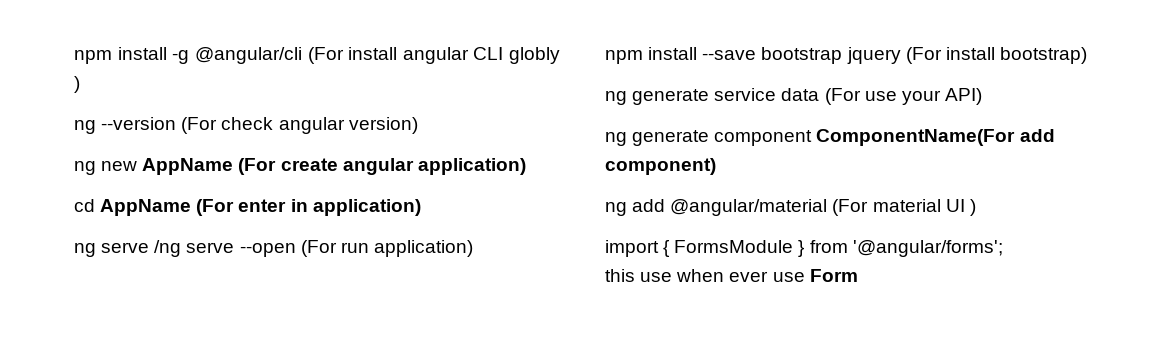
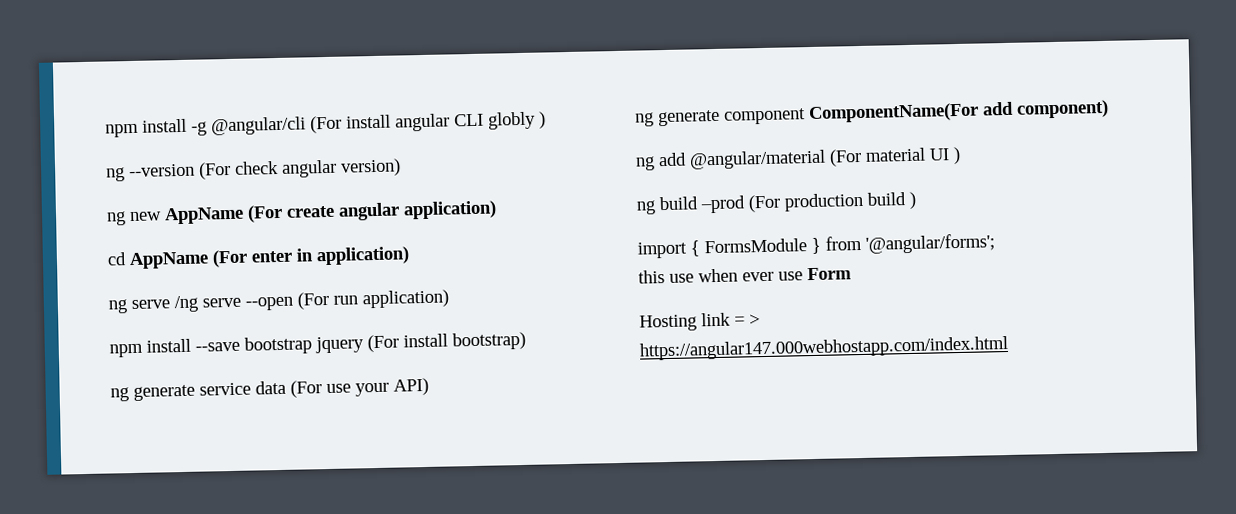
+ ng build –prod (For production build )
+ Hosting link = > https://angular147.000webhostapp.com/index.html

